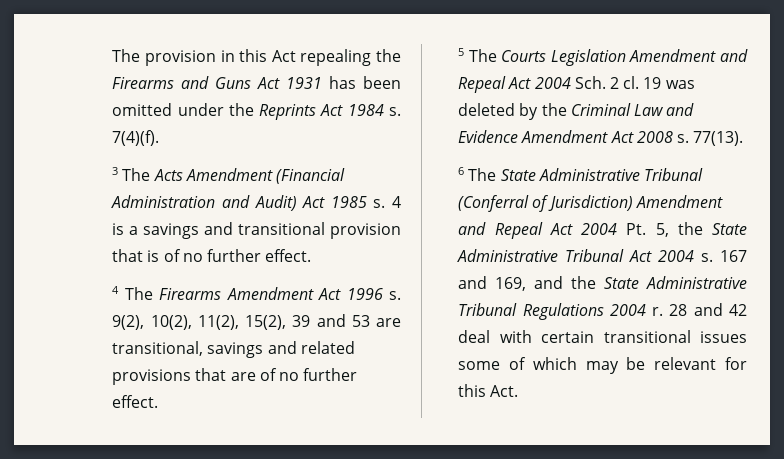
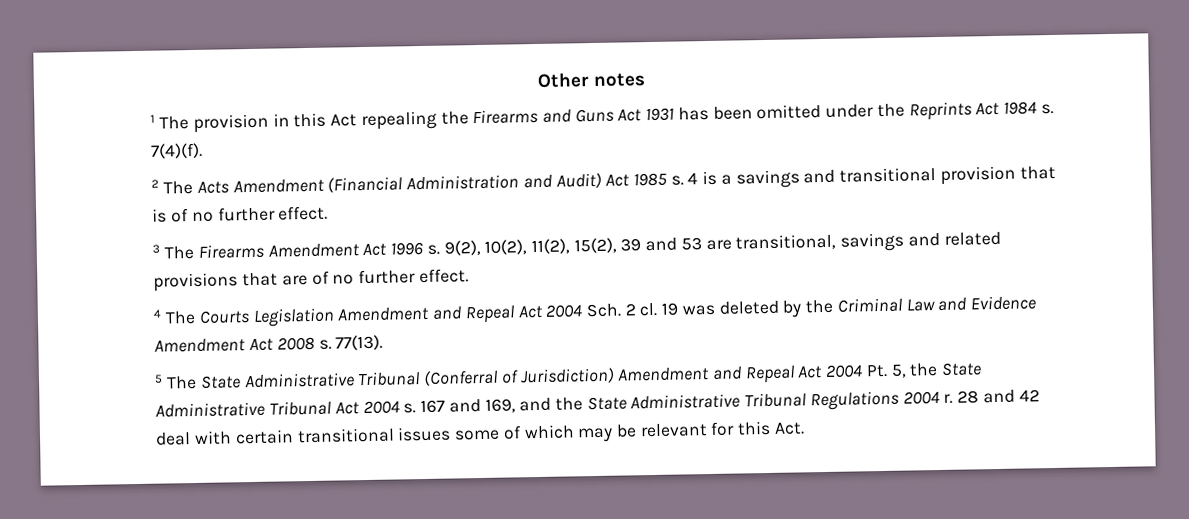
- The provision in this Act repealing the Firearms and Guns Act 1931 has been omitted under the Reprints Act 1984 s.
+ Other notes
+ 1 The provision in this Act repealing the Firearms and Guns Act 1931 has been omitted under the Reprints Act 1984 s.
- 3 The Acts Amendment (Financial Administration and Audit) Act 1985 s.
+ 2 The Acts Amendment (Financial Administration and Audit) Act 1985 s.
- 4 The Firearms Amendment Act 1996 s.
+ 3 The Firearms Amendment Act 1996 s.
- 5 The Courts Legislation Amendment and Repeal Act 2004 Sch. 2 cl.
+ 4 The Courts Legislation Amendment and Repeal Act 2004 Sch. 2 cl.
- 6 The State Administrative Tribunal (Conferral of Jurisdiction) Amendment and Repeal Act 2004 Pt. 5, the State Administrative Tribunal Act 2004 s.
+ 5 The State Administrative Tribunal (Conferral of Jurisdiction) Amendment and Repeal Act 2004 Pt. 5, the State Administrative Tribunal Act 2004 s.

